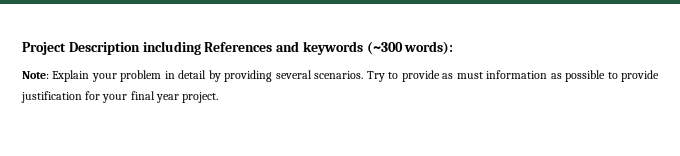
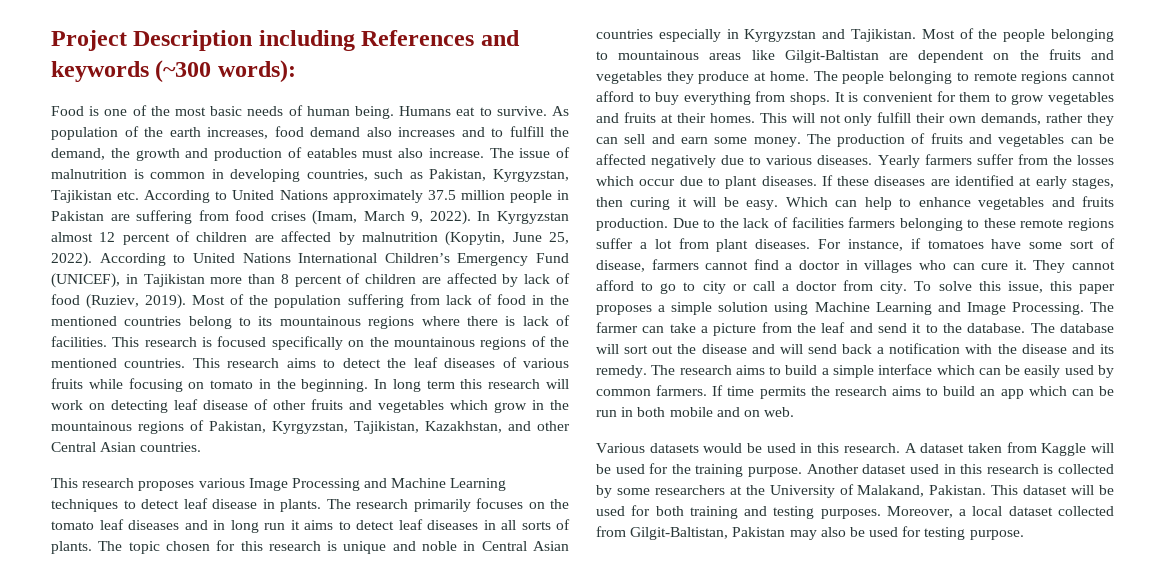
- Note: Explain your problem in detail by providing several scenarios. Try to provide as must information as possible to provide justification for your final year project.
+ Food is one of the most basic needs of human being. Humans eat to survive. As population of the earth increases, food demand also increases and to fulfill the demand, the growth and production of eatables must also increase. The issue of malnutrition is common in developing countries, such as Pakistan, Kyrgyzstan, Tajikistan etc. According to United Nations approximately 37.5 million people in Pakistan are suffering from food crises (Imam, March 9, 2022). In Kyrgyzstan almost 12 percent of children are affected by malnutrition (Kopytin, June 25, 2022). According to United Nations International Children’s Emergency Fund (UNICEF), in Tajikistan more than 8 percent of children are affected by lack of food (Ruziev, 2019). Most of the population suffering from lack of food in the mentioned countries belong to its mountainous regions where there is lack of facilities. This research is focused specifically on the mountainous regions of the mentioned countries. This research aims to detect the leaf diseases of various fruits while focusing on tomato in the beginning. In long term this research will work on detecting leaf disease of other fruits and vegetables which grow in the mountainous regions of Pakistan, Kyrgyzstan, Tajikistan, Kazakhstan, and other Central Asian countries.
+ This research proposes various Image Processing and Machine Learning techniques to detect leaf disease in plants. The research primarily focuses on the tomato leaf diseases and in long run it aims to detect leaf diseases in all sorts of plants. The topic chosen for this research is unique and noble in Central Asian countries especially in Kyrgyzstan and Tajikistan. Most of the people belonging to mountainous areas like Gilgit-Baltistan are dependent on the fruits and vegetables they produce at home. The people belonging to remote regions cannot afford to buy everything from shops. It is convenient for them to grow vegetables and fruits at their homes. This will not only fulfill their own demands, rather they can sell and earn some money. The production of fruits and vegetables can be affected negatively due to various diseases. Yearly farmers suffer from the losses which occur due to plant diseases. If these diseases are identified at early stages, then curing it will be easy. Which can help to enhance vegetables and fruits production. Due to the lack of facilities farmers belonging to these remote regions suffer a lot from plant diseases. For instance, if tomatoes have some sort of disease, farmers cannot find a doctor in villages who can cure it. They cannot afford to go to city or call a doctor from city. To solve this issue, this paper proposes a simple solution using Machine Learning and Image Processing. The farmer can take a picture from the leaf and send it to the database. The database will sort out the disease and will send back a notification with the disease and its remedy. The research aims to build a simple interface which can be easily used by common farmers. If time permits the research aims to build an app which can be run in both mobile and on web.
+ Various datasets would be used in this research. A dataset taken from Kaggle will be used for the training purpose. Another dataset used in this research is collected by some researchers at the University of Malakand, Pakistan. This dataset will be used for both training and testing purposes. Moreover, a local dataset collected from Gilgit-Baltistan, Pakistan may also be used for testing purpose.

